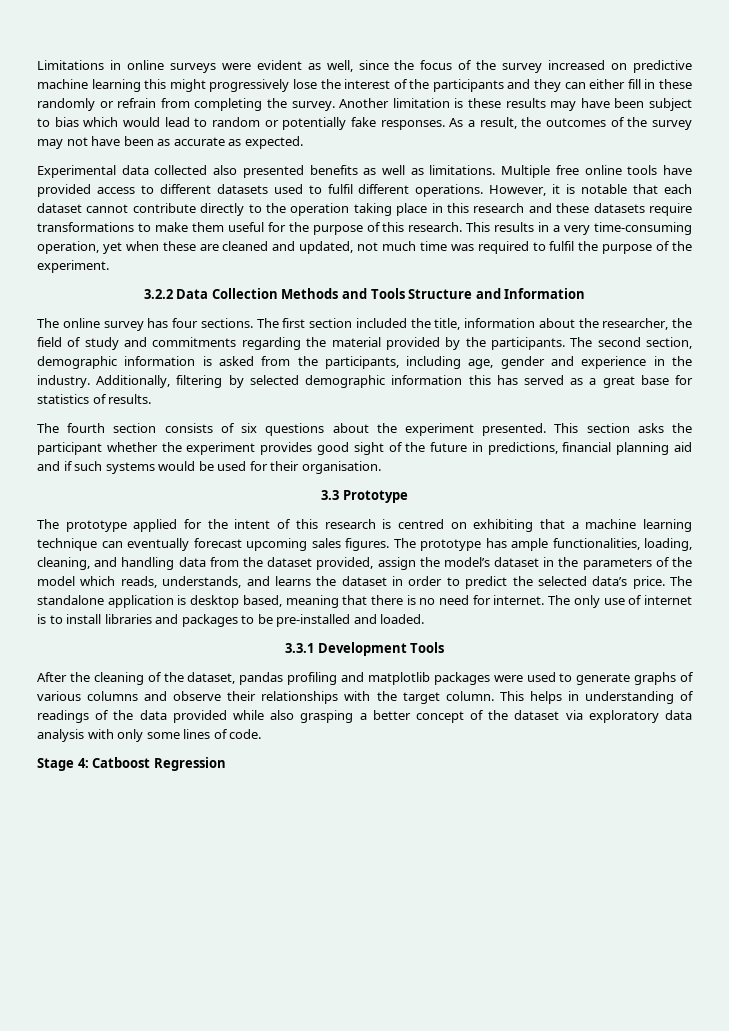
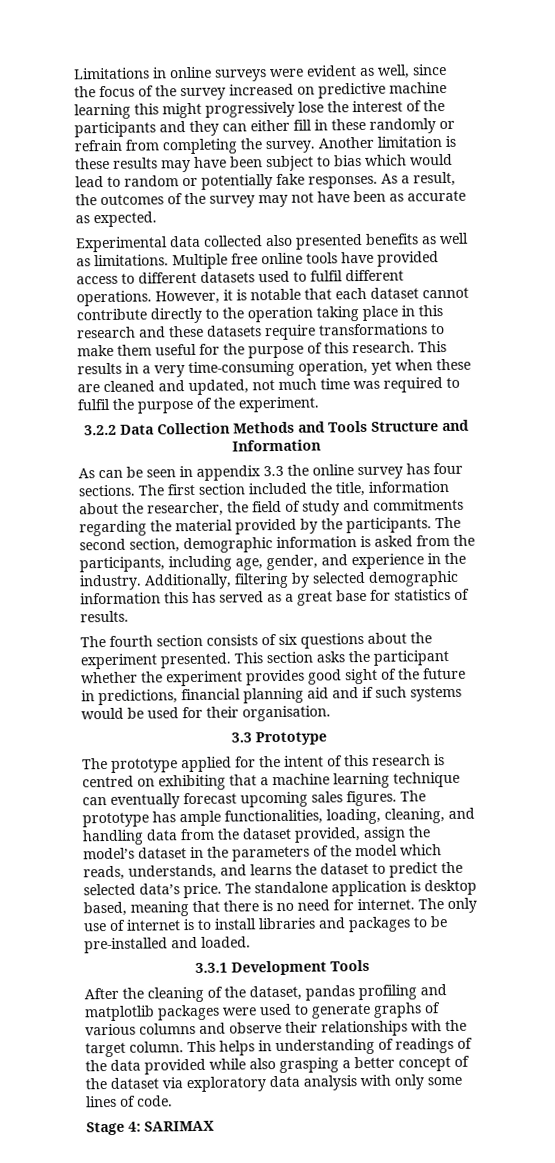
- The online survey has four sections.
+ As can be seen in appendix 3.3 the online survey has four sections.
- The second section, demographic information is asked from the participants, including age, gender and experience in the industry.
+ The second section, demographic information is asked from the participants, including age, gender, and experience in the industry.
- The prototype has ample functionalities, loading, cleaning, and handling data from the dataset provided, assign the model’s dataset in the parameters of the model which reads, understands, and learns the dataset in order to predict the selected data’s price.
+ The prototype has ample functionalities, loading, cleaning, and handling data from the dataset provided, assign the model’s dataset in the parameters of the model which reads, understands, and learns the dataset to predict the selected data’s price.
- Stage 4: Catboost Regression
+ Stage 4: SARIMAX

